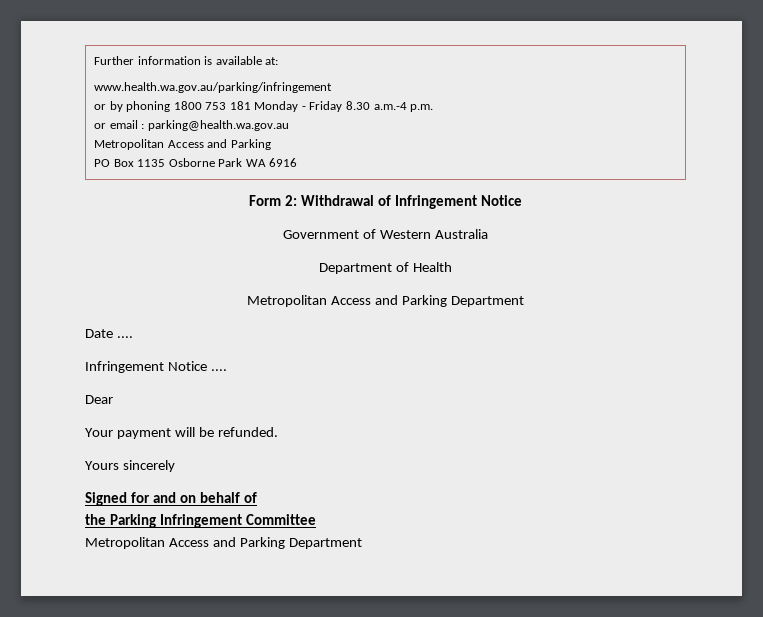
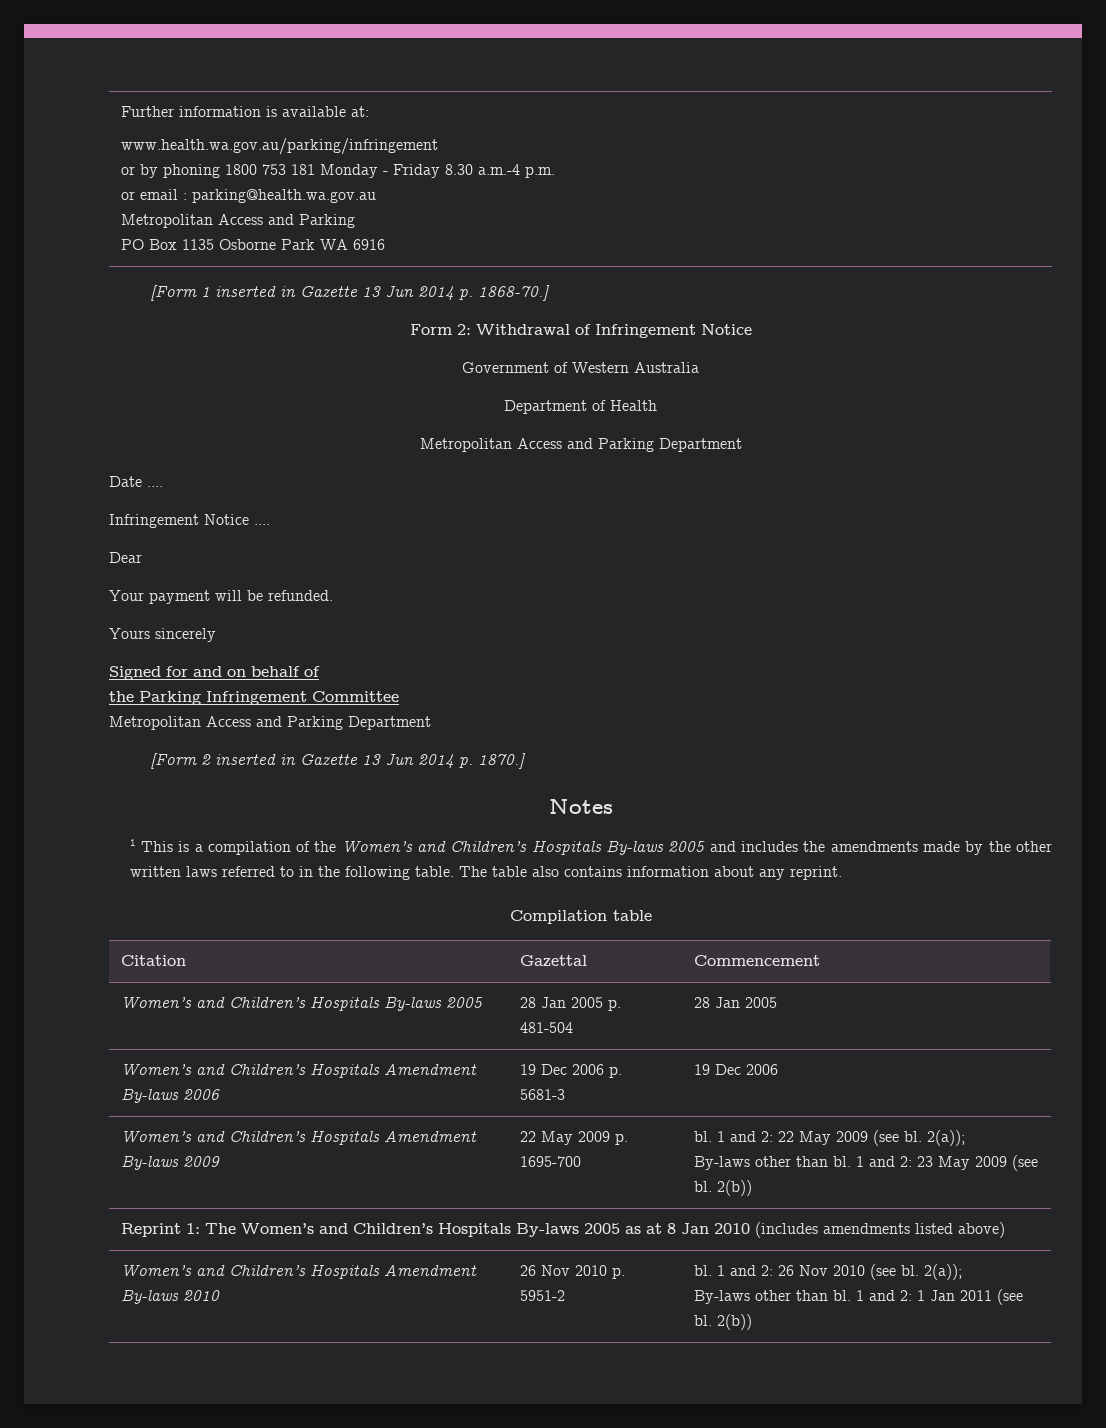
+ [Form 1 inserted in Gazette 13 Jun 2014 p. 1868-70.]
+ [Form 2 inserted in Gazette 13 Jun 2014 p. 1870.]
+ Notes
+ 1 This is a compilation of the Women’s and Children’s Hospitals By-laws 2005 and includes the amendments made by the other written laws referred to in the following table. The table also contains information about any reprint.
+ Compilation table
+ Citation | Gazettal | Commencement
+ Women’s and Children’s Hospitals By-laws 2005 | 28 Jan 2005 p. 481-504 | 28 Jan 2005
+ Women’s and Children’s Hospitals Amendment By-laws 2006 | 19 Dec 2006 p. 5681-3 | 19 Dec 2006
+ Women’s and Children’s Hospitals Amendment By-laws 2009 | 22 May 2009 p. 1695-700 | bl. 1 and 2: 22 May 2009 (see bl. 2(a));
+ By-laws other than bl. 1 and 2: 23 May 2009 (see bl. 2(b))
+ Reprint 1: The Women’s and Children’s Hospitals By-laws 2005 as at 8 Jan 2010 (includes amendments listed above)
+ Women’s and Children’s Hospitals Amendment By-laws 2010 | 26 Nov 2010 p. 5951-2 | bl. 1 and 2: 26 Nov 2010 (see bl. 2(a));
+ By-laws other than bl. 1 and 2: 1 Jan 2011 (see bl. 2(b))

